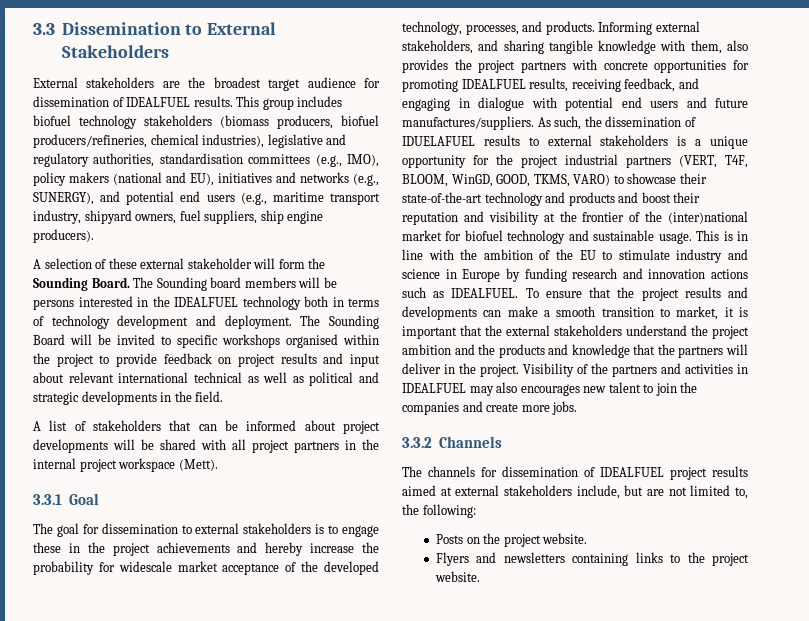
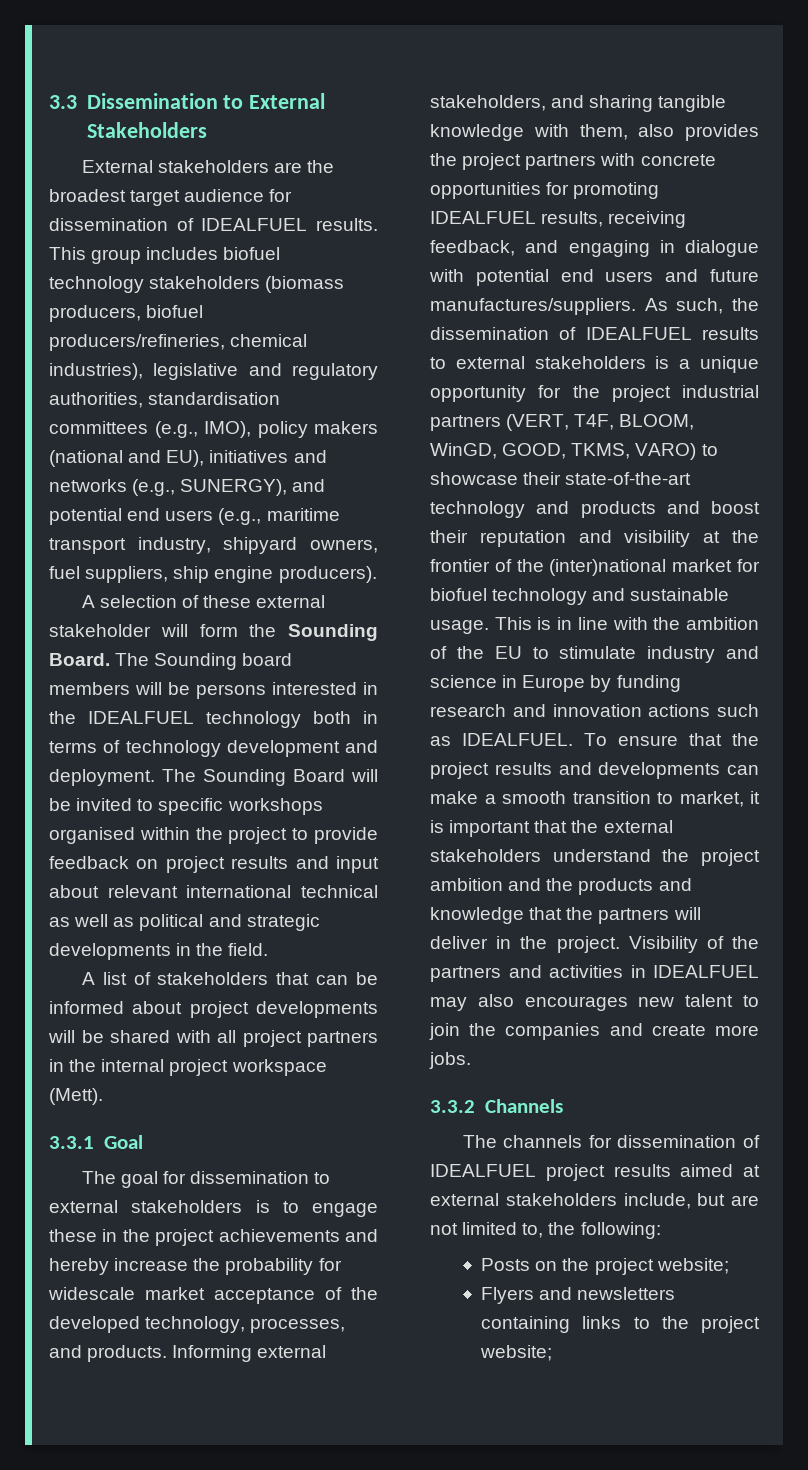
- As such, the dissemination of IDUELAFUEL results to external stakeholders is a unique opportunity for the project industrial partners (VERT, T4F, BLOOM, WinGD, GOOD, TKMS, VARO) to showcase their state-of-the-art technology and products and boost their reputation and visibility at the frontier of the (inter)national market for biofuel technology and sustainable usage.
+ As such, the dissemination of IDEALFUEL results to external stakeholders is a unique opportunity for the project industrial partners (VERT, T4F, BLOOM, WinGD, GOOD, TKMS, VARO) to showcase their state-of-the-art technology and products and boost their reputation and visibility at the frontier of the (inter)national market for biofuel technology and sustainable usage.
- Posts on the project website.
+ Posts on the project website;
- Flyers and newsletters containing links to the project website.
+ Flyers and newsletters containing links to the project website;

